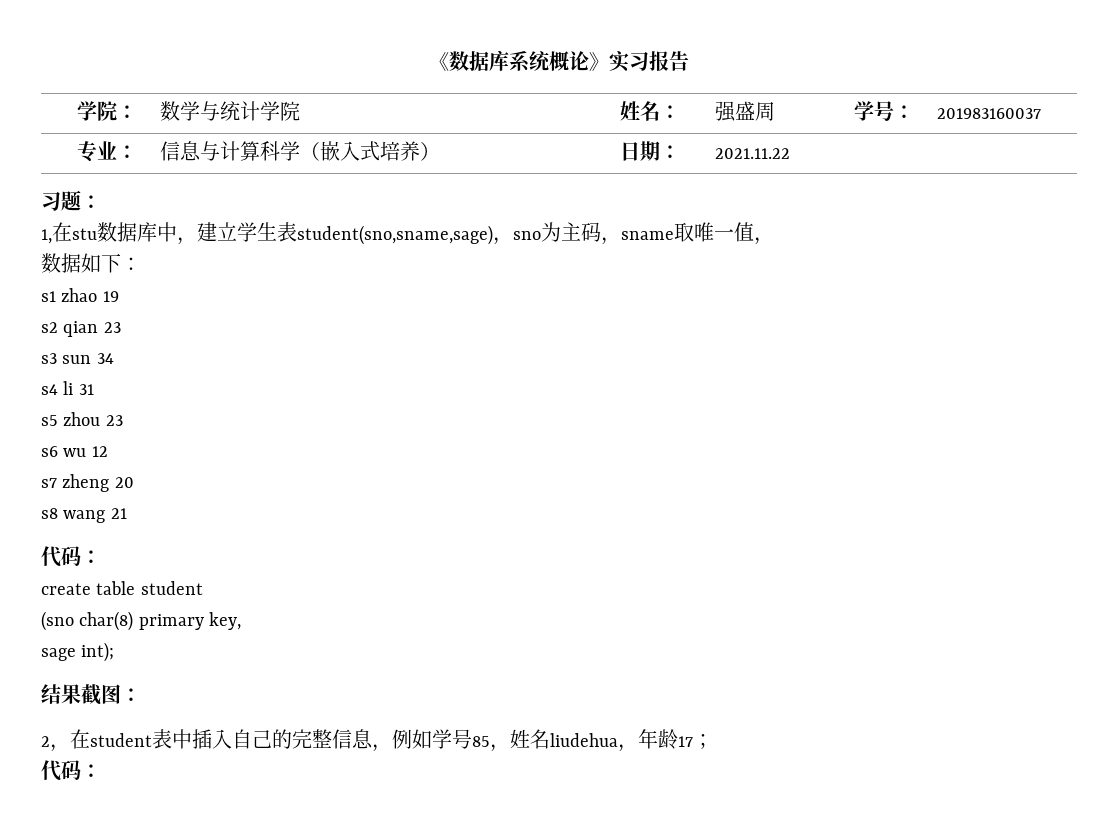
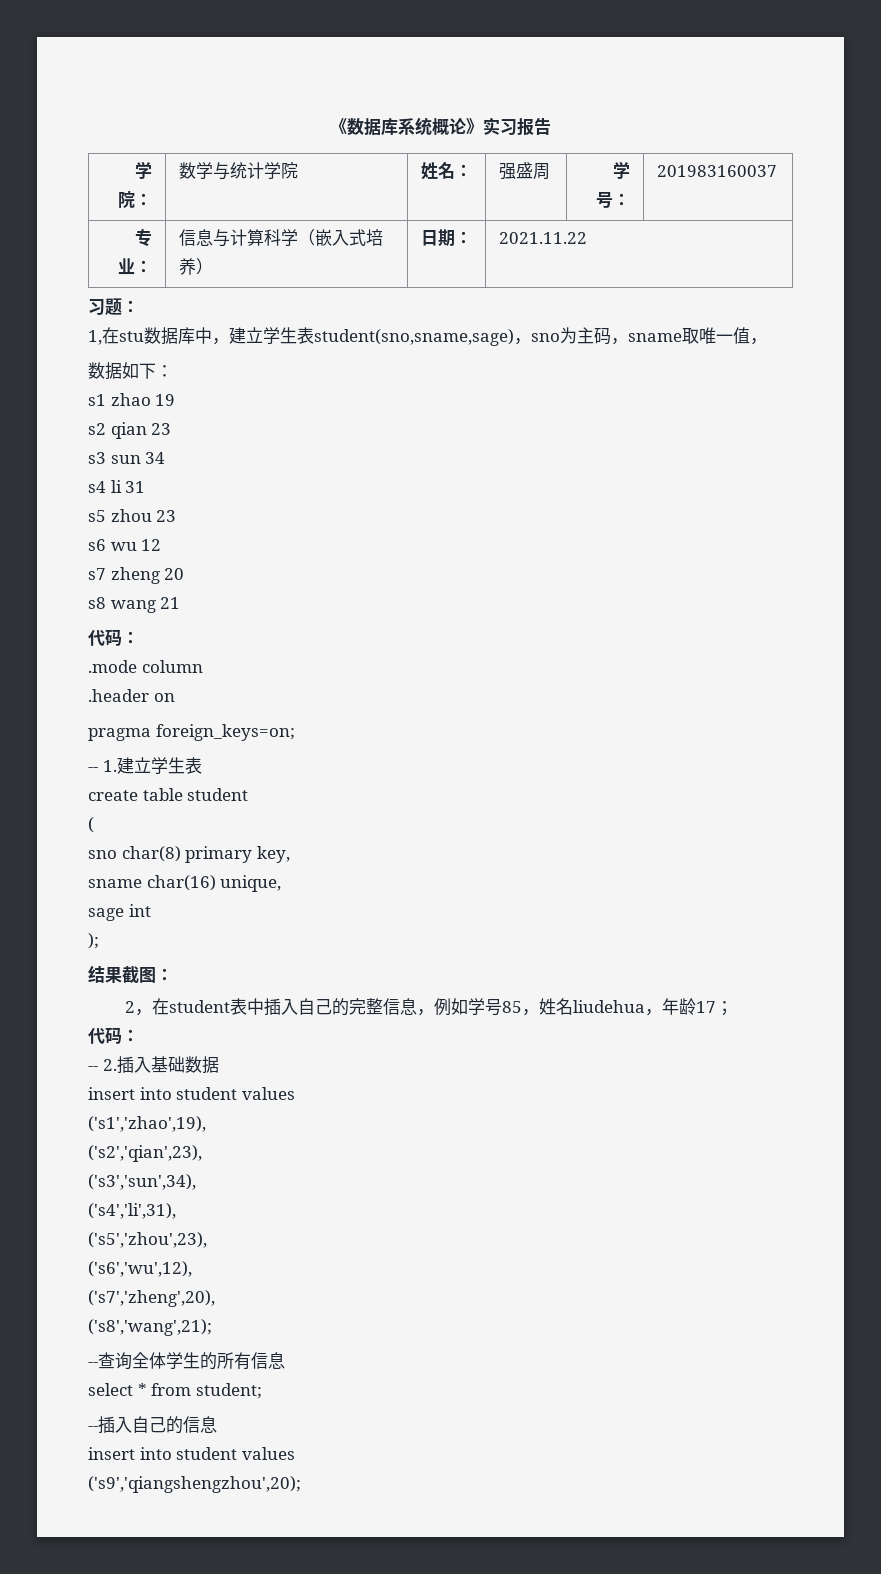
+ .mode column
+ .header on
+ pragma foreign_keys=on;
+ -- 1.建立学生表
  create table student
- (sno char(8) primary key,
+ (
+ sno char(8) primary key,
+ sname char(16) unique,
- sage int);
+ sage int
+ );
+ -- 2.插入基础数据
+ insert into student values
+ ('s1','zhao',19),
+ ('s2','qian',23),
+ ('s3','sun',34),
+ ('s4','li',31),
+ ('s5','zhou',23),
+ ('s6','wu',12),
+ ('s7','zheng',20),
+ ('s8','wang',21);
+ --查询全体学生的所有信息
+ select * from student;
+ --插入自己的信息
+ insert into student values
+ ('s9','qiangshengzhou',20);

